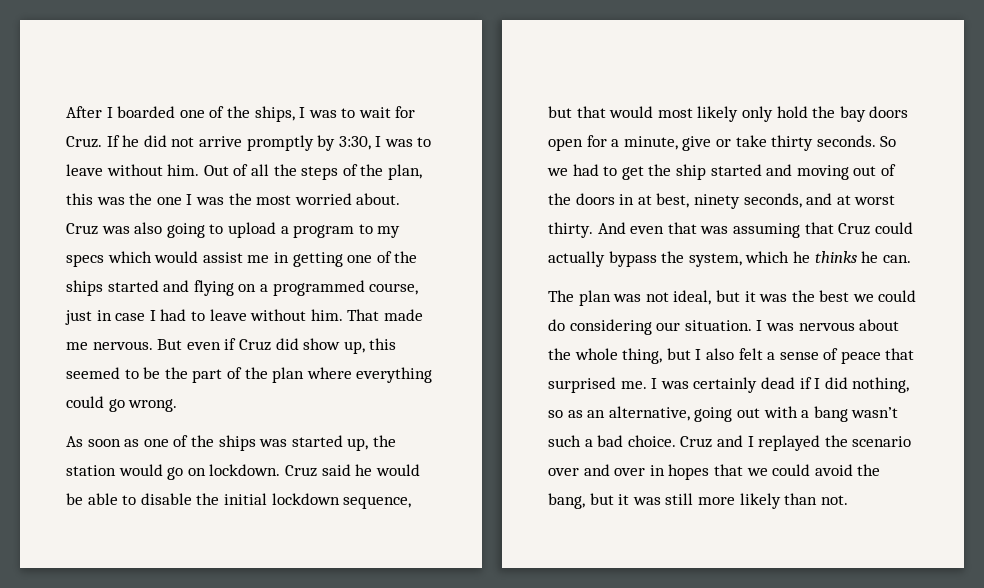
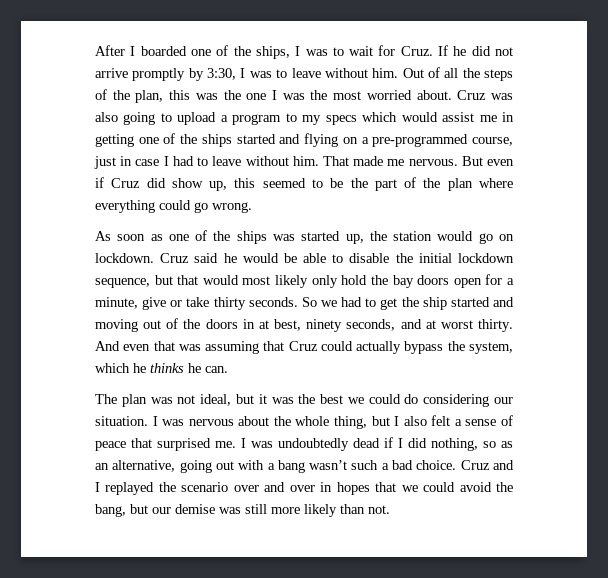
- Cruz was also going to upload a program to my specs which would assist me in getting one of the ships started and flying on a programmed course, just in case I had to leave without him.
+ Cruz was also going to upload a program to my specs which would assist me in getting one of the ships started and flying on a pre-programmed course, just in case I had to leave without him.
- I was certainly dead if I did nothing, so as an alternative, going out with a bang wasn’t such a bad choice.
+ I was undoubtedly dead if I did nothing, so as an alternative, going out with a bang wasn’t such a bad choice.
- Cruz and I replayed the scenario over and over in hopes that we could avoid the bang, but it was still more likely than not.
+ Cruz and I replayed the scenario over and over in hopes that we could avoid the bang, but our demise was still more likely than not.

